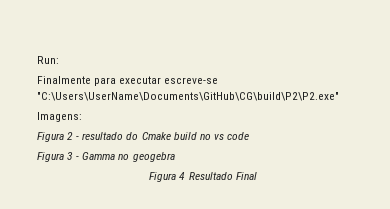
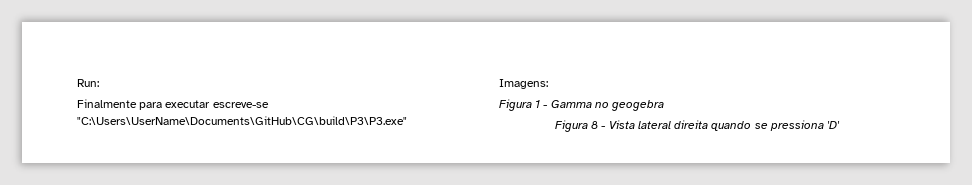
- Finalmente para executar escreve-se "C:\Users\UserName\Documents\GitHub\CG\build\P2\P2.exe"
+ Finalmente para executar escreve-se "C:\Users\UserName\Documents\GitHub\CG\build\P3\P3.exe"
- Figura 2 - resultado do Cmake build no vs code
- Figura 3 - Gamma no geogebra
+ Figura 1 - Gamma no geogebra
- Figura 4 Resultado Final
+ Figura 8 - Vista lateral direita quando se pressiona 'D'

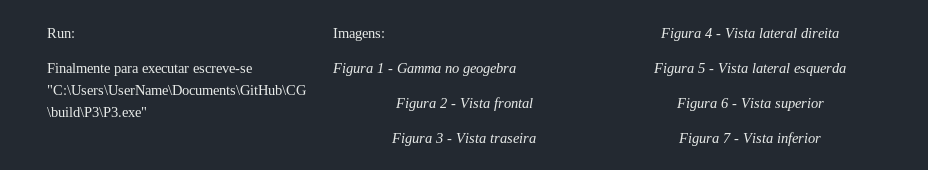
- Figura 8 - Vista lateral direita quando se pressiona 'D'
+ Figura 2 - Vista frontal
+ Figura 3 - Vista traseira
+ Figura 4 - Vista lateral direita
+ Figura 5 - Vista lateral esquerda
+ Figura 6 - Vista superior
+ Figura 7 - Vista inferior

